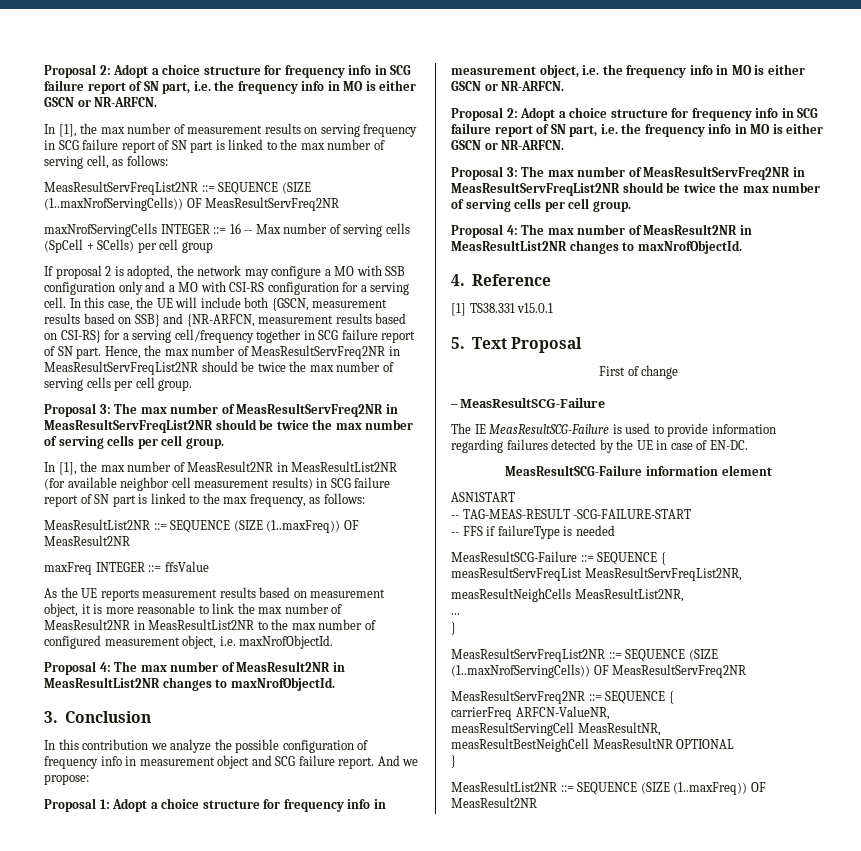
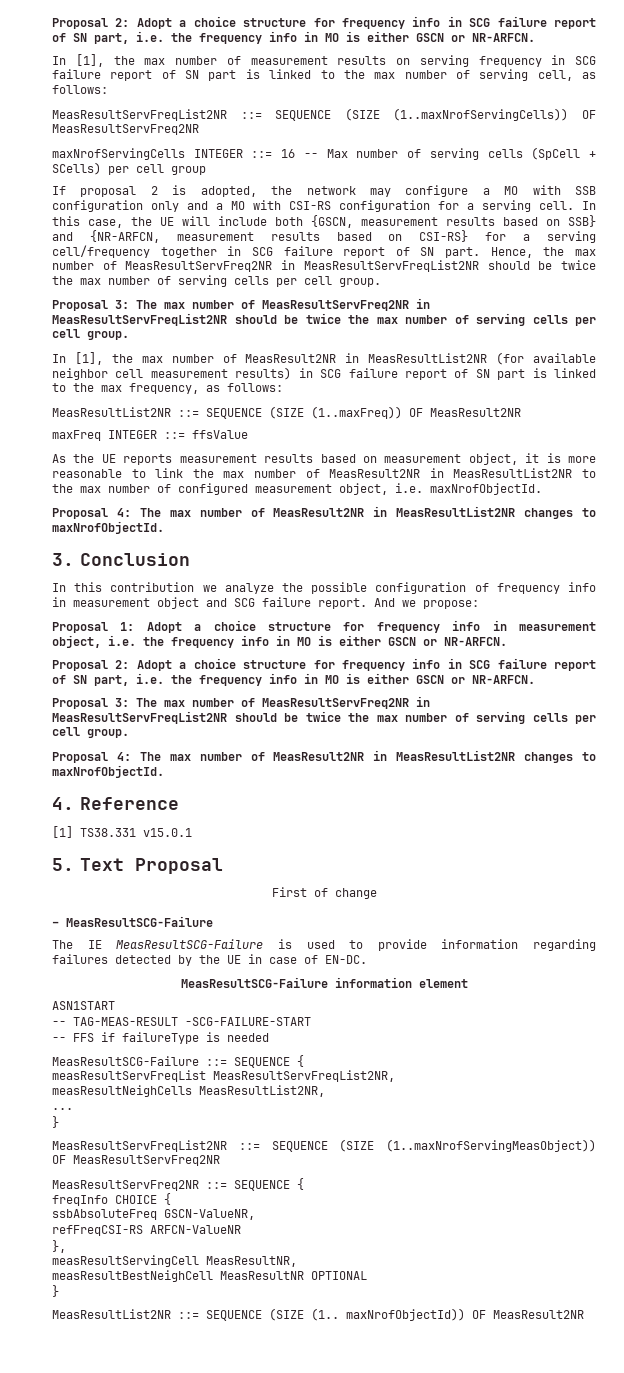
  ...
  }
- MeasResultServFreqList2NR ::= SEQUENCE (SIZE (1..maxNrofServingCells)) OF MeasResultServFreq2NR
+ MeasResultServFreqList2NR ::= SEQUENCE (SIZE (1..maxNrofServingMeasObject)) OF MeasResultServFreq2NR
- carrierFreq ARFCN-ValueNR,
+ freqInfo CHOICE {
+ ssbAbsoluteFreq GSCN-ValueNR,
+ refFreqCSI-RS ARFCN-ValueNR
+ },
  measResultBestNeighCell MeasResultNR OPTIONAL
  }
- MeasResultList2NR ::= SEQUENCE (SIZE (1..maxFreq)) OF MeasResult2NR
+ MeasResultList2NR ::= SEQUENCE (SIZE (1.. maxNrofObjectId)) OF MeasResult2NR

